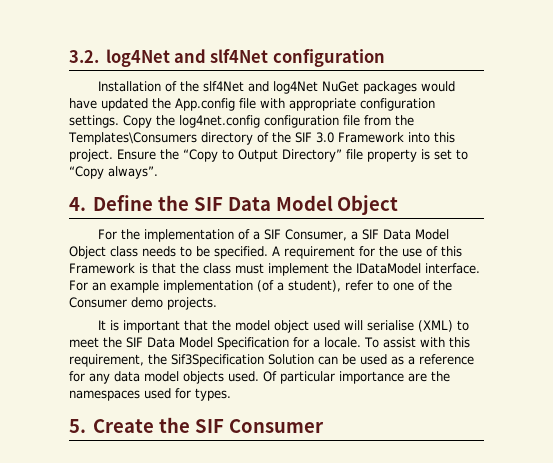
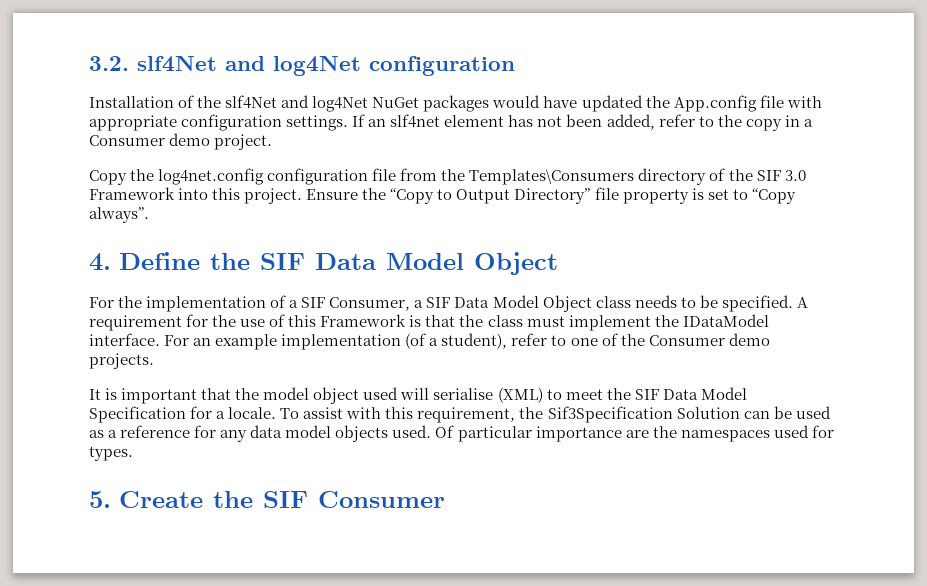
- 3.2. log4Net and slf4Net configuration
+ 3.2. slf4Net and log4Net configuration
- Installation of the slf4Net and log4Net NuGet packages would have updated the App.config file with appropriate configuration settings. Copy the log4net.config configuration file from the Templates\Consumers directory of the SIF 3.0 Framework into this project.
+ Installation of the slf4Net and log4Net NuGet packages would have updated the App.config file with appropriate configuration settings. If an slf4net element has not been added, refer to the copy in a Consumer demo project.
+ Copy the log4net.config configuration file from the Templates\Consumers directory of the SIF 3.0 Framework into this project.

